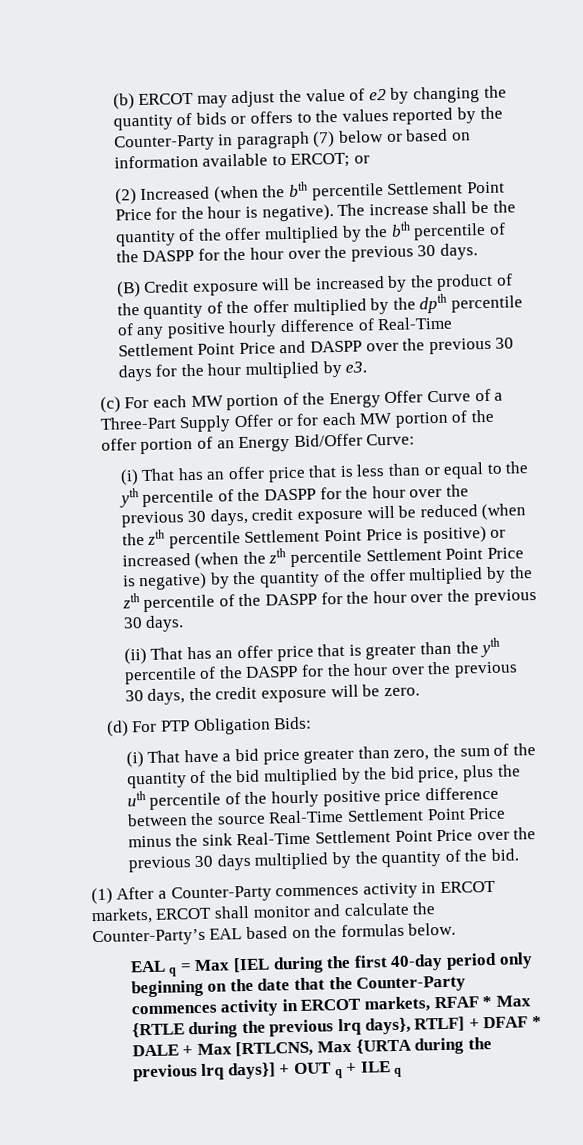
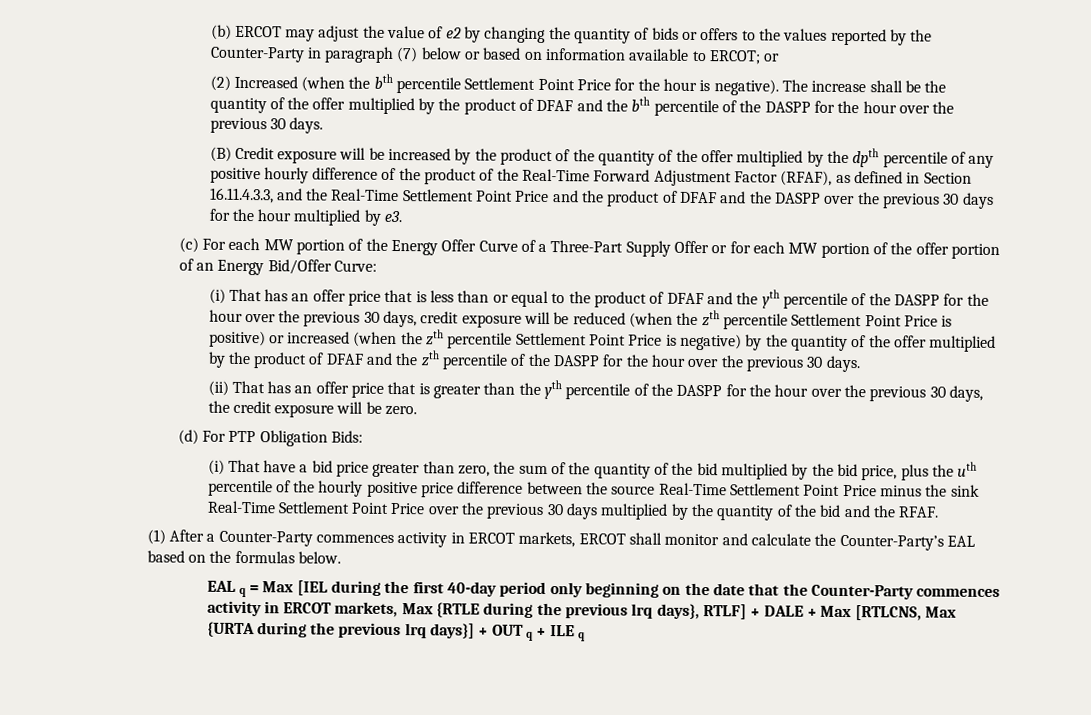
- The increase shall be the quantity of the offer multiplied by the bth percentile of the DASPP for the hour over the previous 30 days.
+ The increase shall be the quantity of the offer multiplied by the product of DFAF and the bth percentile of the DASPP for the hour over the previous 30 days.
- (B) Credit exposure will be increased by the product of the quantity of the offer multiplied by the dpth percentile of any positive hourly difference of Real-Time Settlement Point Price and DASPP over the previous 30 days for the hour multiplied by e3.
+ (B) Credit exposure will be increased by the product of the quantity of the offer multiplied by the dpth percentile of any positive hourly difference of the product of the Real-Time Forward Adjustment Factor (RFAF), as defined in Section 16.11.4.3.3, and the Real-Time Settlement Point Price and the product of DFAF and the DASPP over the previous 30 days for the hour multiplied by e3.
- (i) That has an offer price that is less than or equal to the yth percentile of the DASPP for the hour over the previous 30 days, credit exposure will be reduced (when the zth percentile Settlement Point Price is positive) or increased (when the zth percentile Settlement Point Price is negative) by the quantity of the offer multiplied by the zth percentile of the DASPP for the hour over the previous 30 days.
+ (i) That has an offer price that is less than or equal to the product of DFAF and the yth percentile of the DASPP for the hour over the previous 30 days, credit exposure will be reduced (when the zth percentile Settlement Point Price is positive) or increased (when the zth percentile Settlement Point Price is negative) by the quantity of the offer multiplied by the product of DFAF and the zth percentile of the DASPP for the hour over the previous 30 days.
- (i) That have a bid price greater than zero, the sum of the quantity of the bid multiplied by the bid price, plus the uth percentile of the hourly positive price difference between the source Real-Time Settlement Point Price minus the sink Real-Time Settlement Point Price over the previous 30 days multiplied by the quantity of the bid.
+ (i) That have a bid price greater than zero, the sum of the quantity of the bid multiplied by the bid price, plus the uth percentile of the hourly positive price difference between the source Real-Time Settlement Point Price minus the sink Real-Time Settlement Point Price over the previous 30 days multiplied by the quantity of the bid and the RFAF.
- EAL q = Max [IEL during the first 40-day period only beginning on the date that the Counter-Party commences activity in ERCOT markets, RFAF * Max {RTLE during the previous lrq days}, RTLF] + DFAF * DALE + Max [RTLCNS, Max {URTA during the previous lrq days}] + OUT q + ILE q
+ EAL q = Max [IEL during the first 40-day period only beginning on the date that the Counter-Party commences activity in ERCOT markets, Max {RTLE during the previous lrq days}, RTLF] + DALE + Max [RTLCNS, Max {URTA during the previous lrq days}] + OUT q + ILE q

